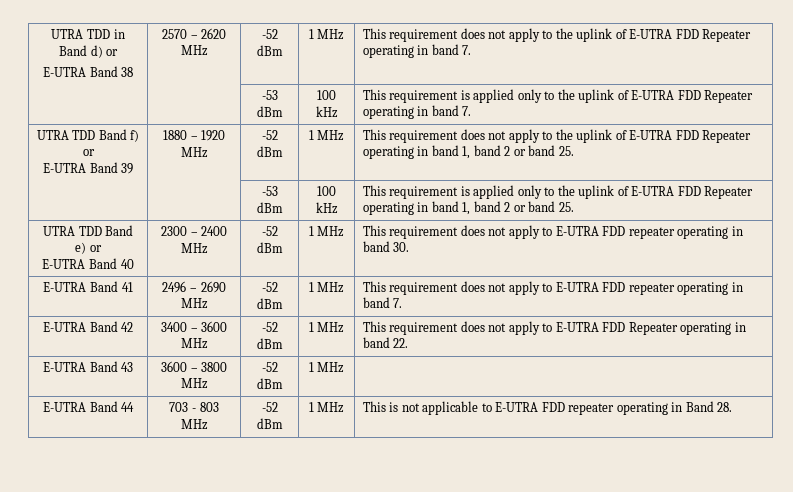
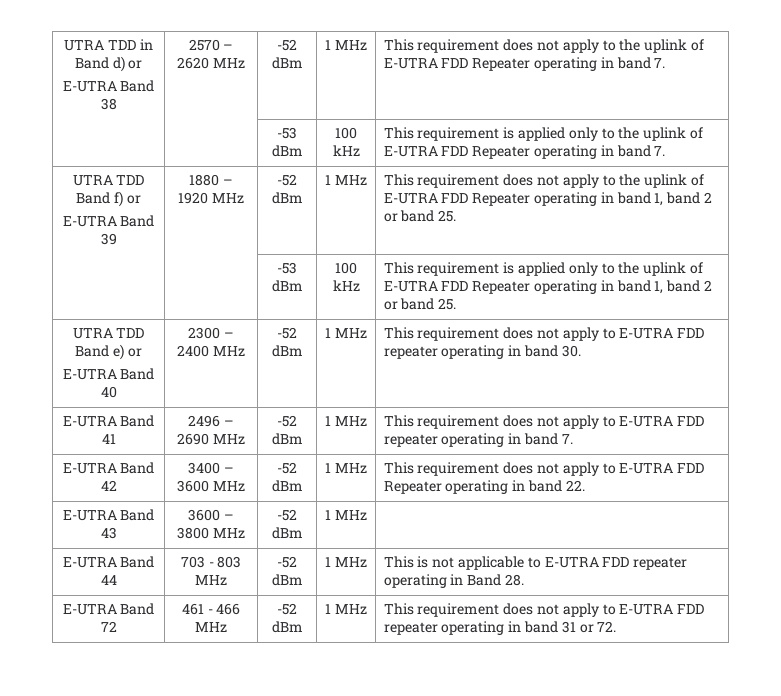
+ E-UTRA Band 72 | 461 - 466 MHz | -52 dBm | 1 MHz | This requirement does not apply to E-UTRA FDD repeater operating in band 31 or 72.

